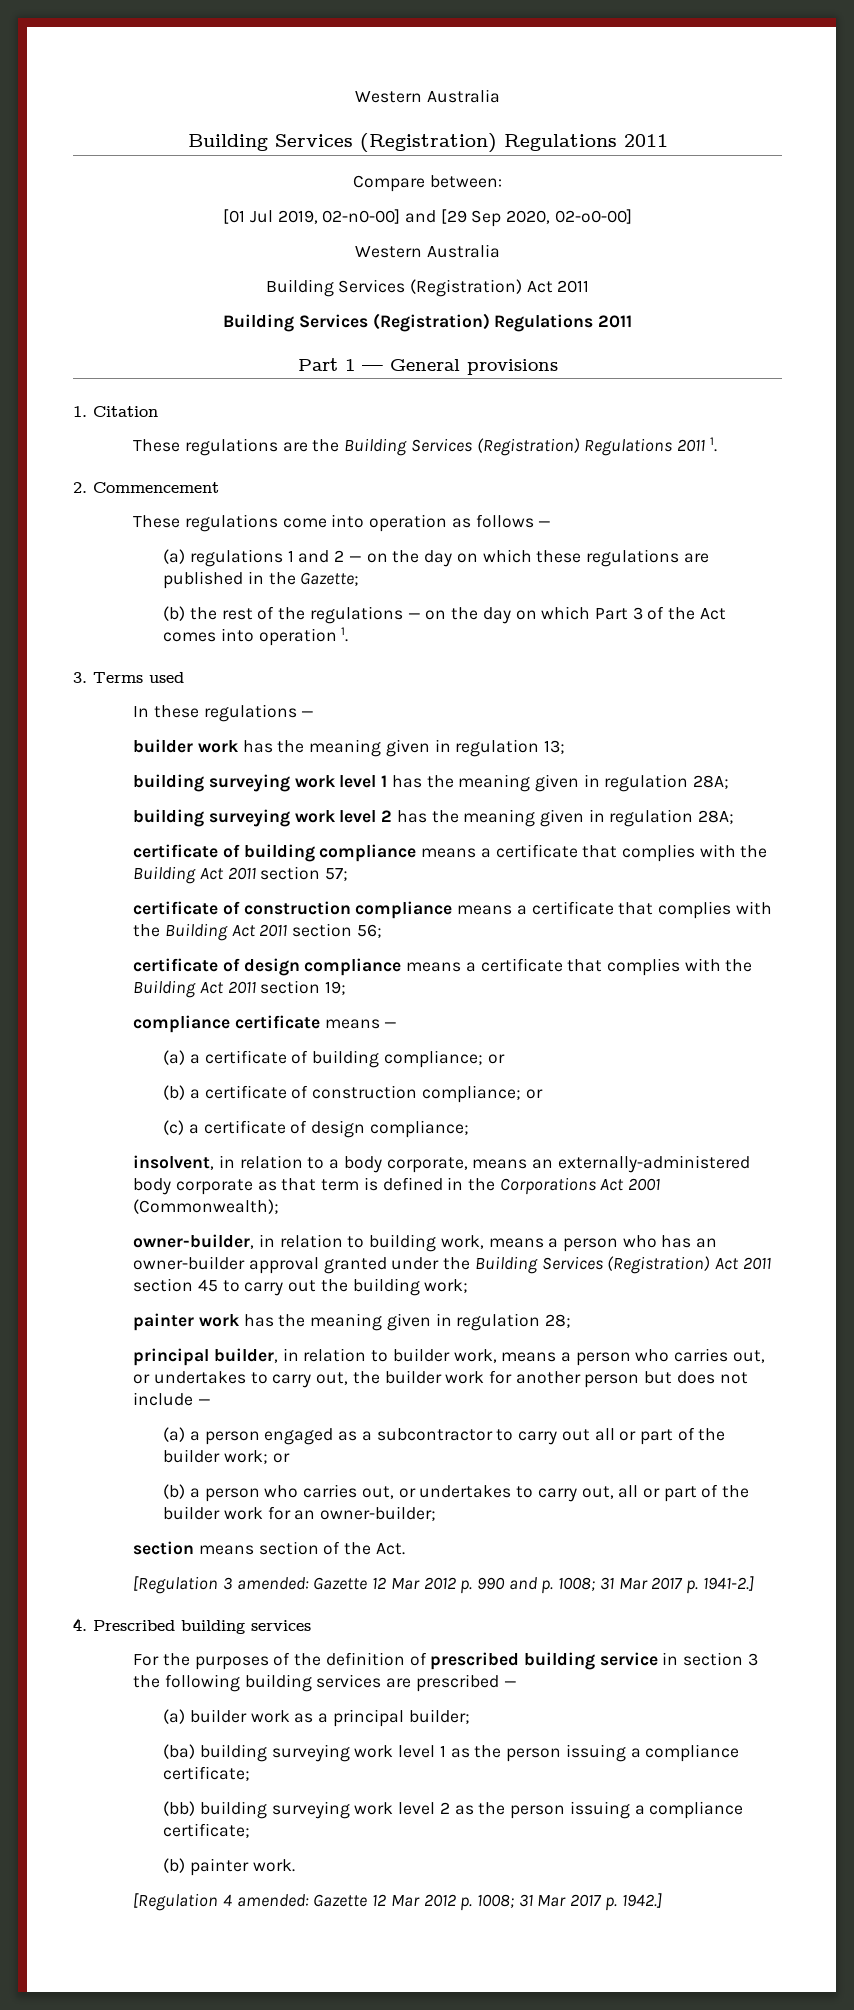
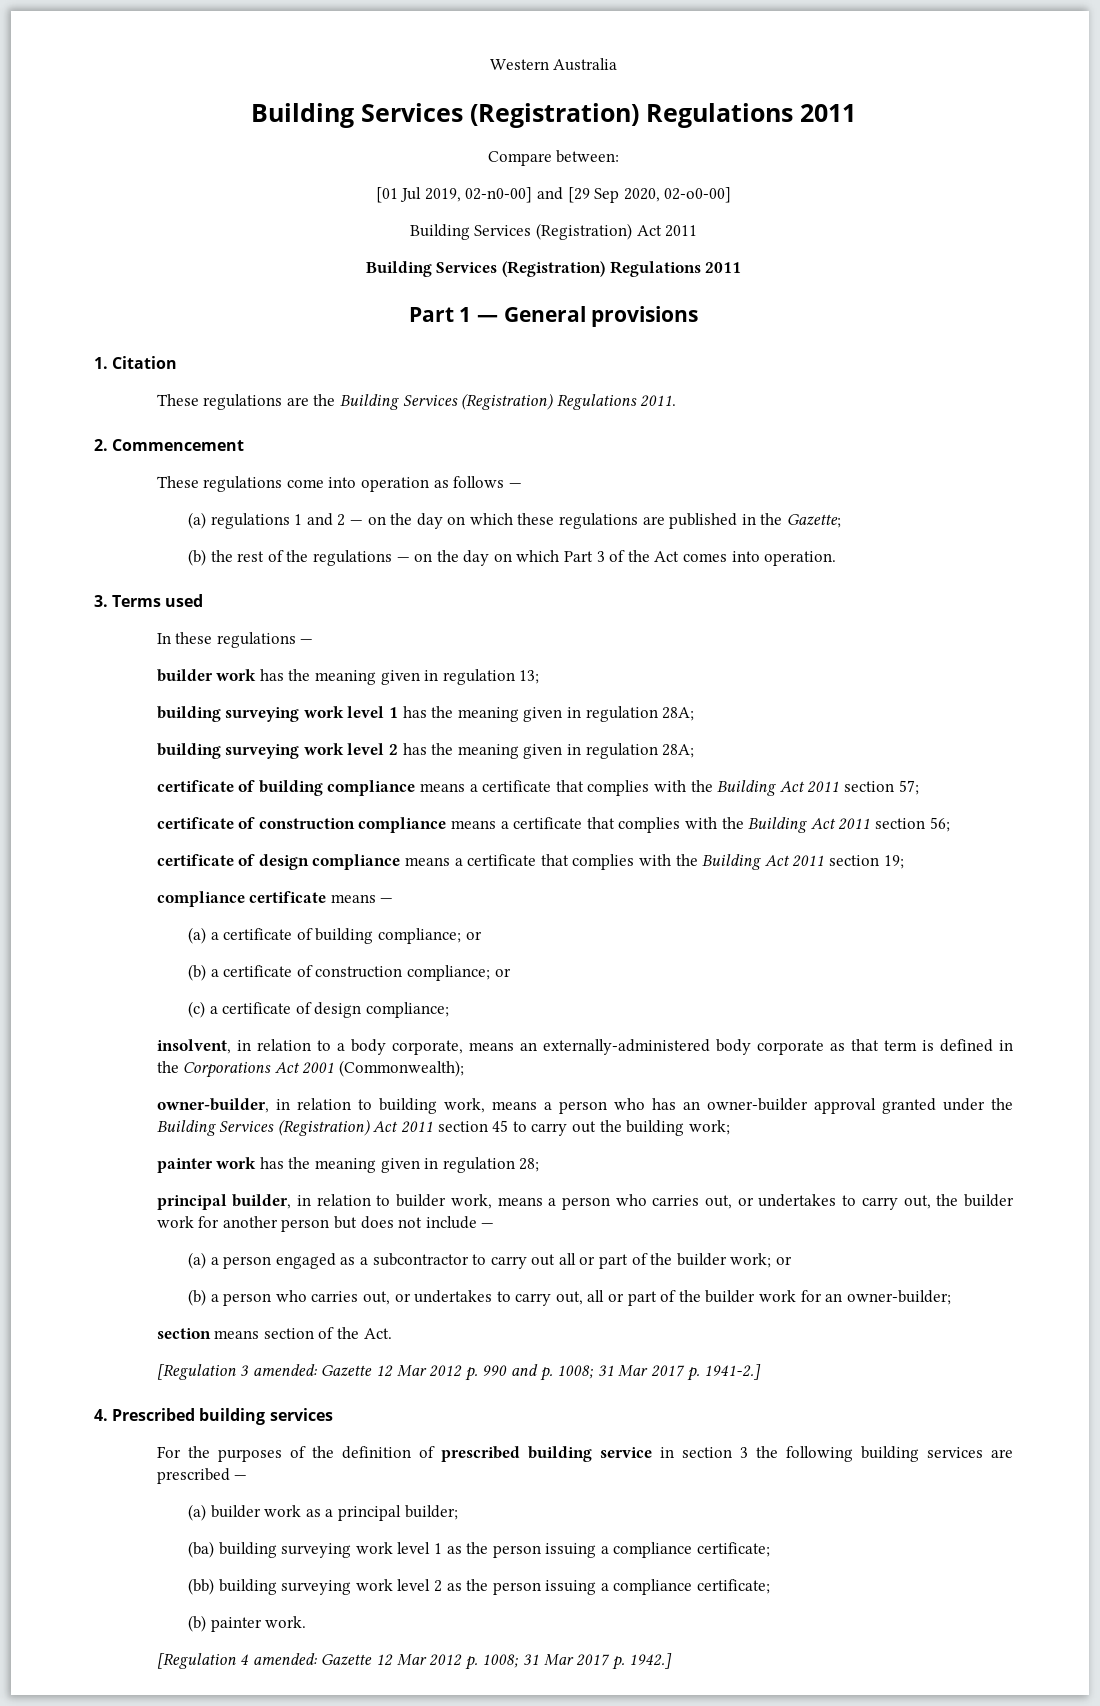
  [01 Jul 2019, 02-n0-00] and [29 Sep 2020, 02-o0-00]
- Western Australia
- These regulations are the Building Services (Registration) Regulations 2011 1.
+ These regulations are the Building Services (Registration) Regulations 2011.
- (b) the rest of the regulations — on the day on which Part 3 of the Act comes into operation 1.
+ (b) the rest of the regulations — on the day on which Part 3 of the Act comes into operation.

